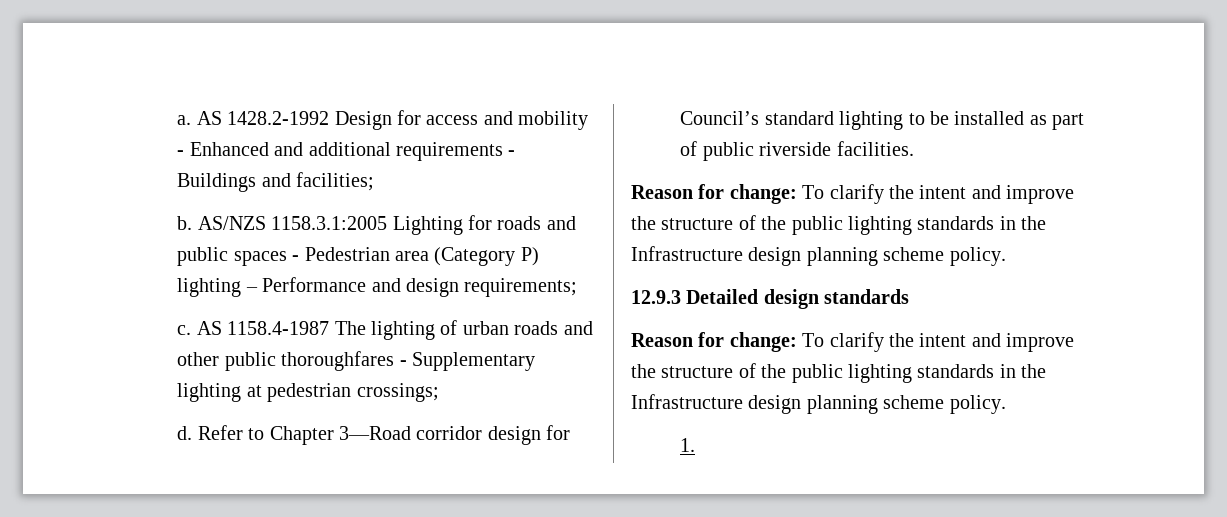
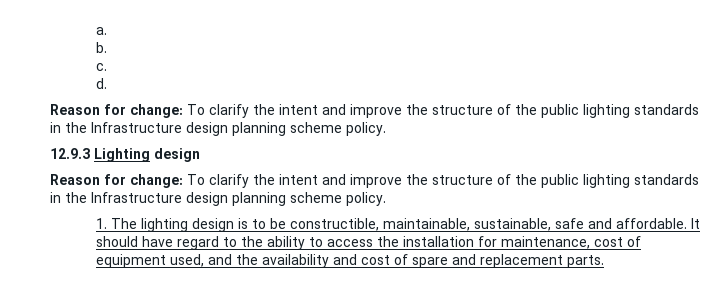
- a. AS 1428.2-1992 Design for access and mobility - Enhanced and additional requirements - Buildings and facilities;
- b. AS/NZS 1158.3.1:2005 Lighting for roads and public spaces - Pedestrian area (Category P) lighting – Performance and design requirements;
- c. AS 1158.4-1987 The lighting of urban roads and other public thoroughfares - Supplementary lighting at pedestrian crossings;
- d. Refer to Chapter 3—Road corridor design for Council’s standard lighting to be installed as part of public riverside facilities.
+ a.
+ b.
+ c.
+ d.
- 12.9.3 Detailed design standards
+ 12.9.3 Lighting design
- 1.
+ 1. The lighting design is to be constructible, maintainable, sustainable, safe and affordable. It should have regard to the ability to access the installation for maintenance, cost of equipment used, and the availability and cost of spare and replacement parts.

